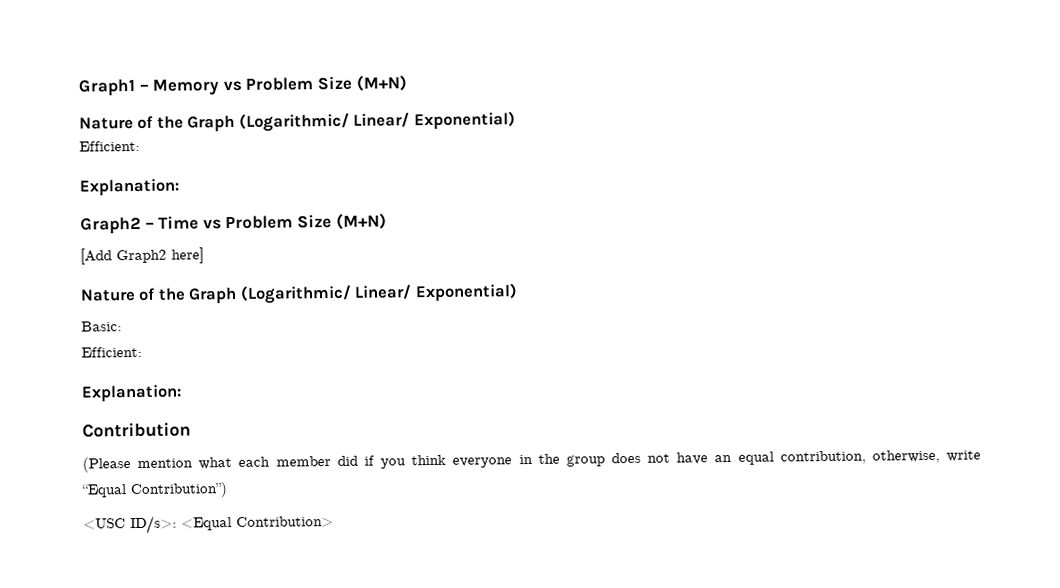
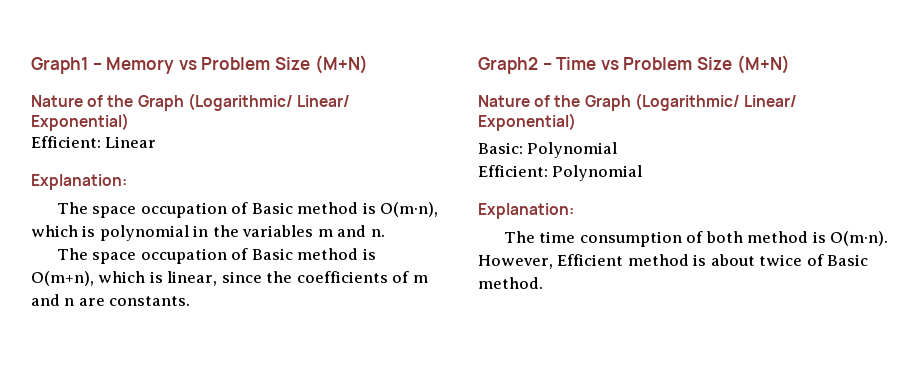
  Graph1 – Memory vs Problem Size (M+N)
  Nature of the Graph (Logarithmic/ Linear/ Exponential)
- Efficient:
+ Efficient: Linear
  Explanation:
+ The space occupation of Basic method is O(m·n), which is polynomial in the variables m and n.
+ The space occupation of Basic method is O(m+n), which is linear, since the coefficients of m and n are constants.
- [Add Graph2 here]
- Basic:
- Efficient:
+ Basic: Polynomial
+ Efficient: Polynomial
  Explanation:
- Contribution
- (Please mention what each member did if you think everyone in the group does not have an equal contribution, otherwise, write “Equal Contribution”)
- <USC ID/s>: <Equal Contribution>
+ The time consumption of both method is O(m·n). However, Efficient method is about twice of Basic method.

